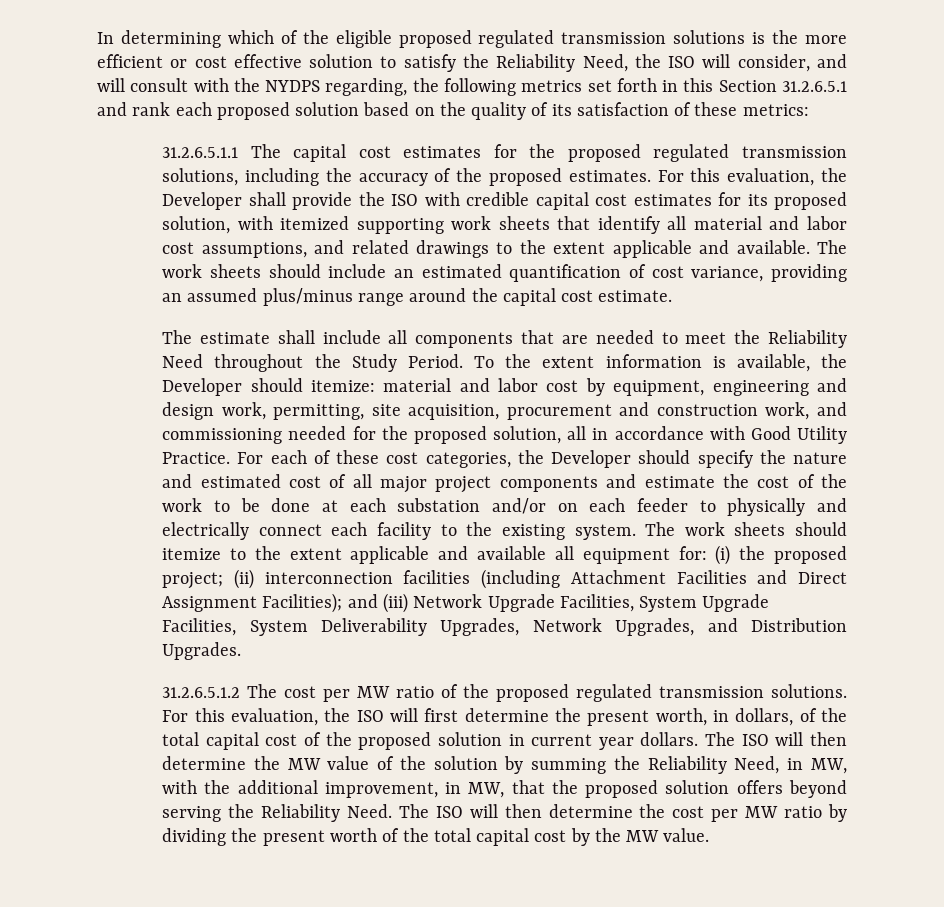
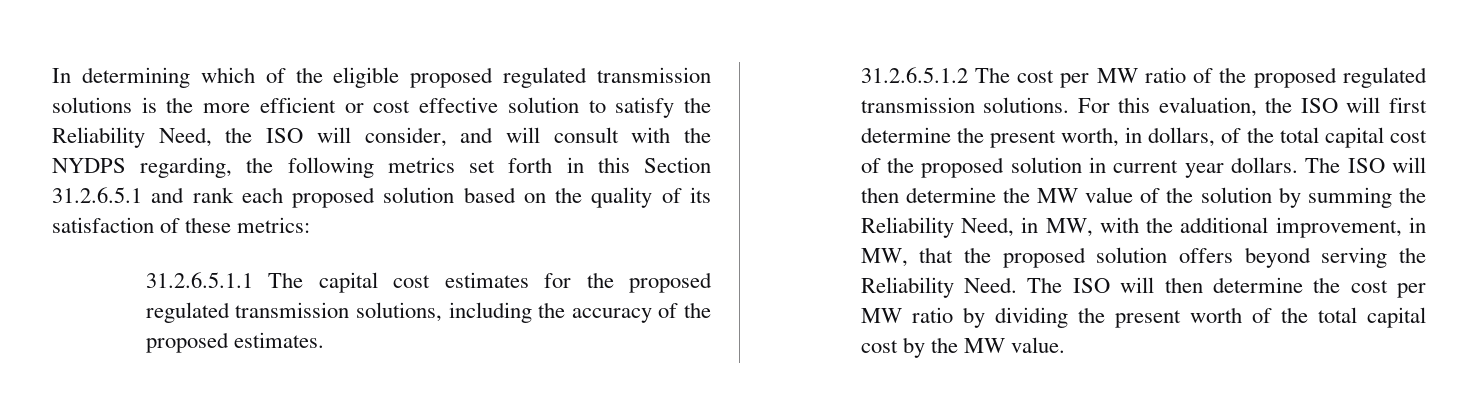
- For this evaluation, the Developer shall provide the ISO with credible capital cost estimates for its proposed solution, with itemized supporting work sheets that identify all material and labor cost assumptions, and related drawings to the extent applicable and available. The work sheets should include an estimated quantification of cost variance, providing an assumed plus/minus range around the capital cost estimate.
- The estimate shall include all components that are needed to meet the Reliability Need throughout the Study Period. To the extent information is available, the Developer should itemize: material and labor cost by equipment, engineering and design work, permitting, site acquisition, procurement and construction work, and commissioning needed for the proposed solution, all in accordance with Good Utility Practice. For each of these cost categories, the Developer should specify the nature and estimated cost of all major project components and estimate the cost of the work to be done at each substation and/or on each feeder to physically and electrically connect each facility to the existing system. The work sheets should itemize to the extent applicable and available all equipment for: (i) the proposed project; (ii) interconnection facilities (including Attachment Facilities and Direct Assignment Facilities); and (iii) Network Upgrade Facilities, System Upgrade Facilities, System Deliverability Upgrades, Network Upgrades, and Distribution Upgrades.

